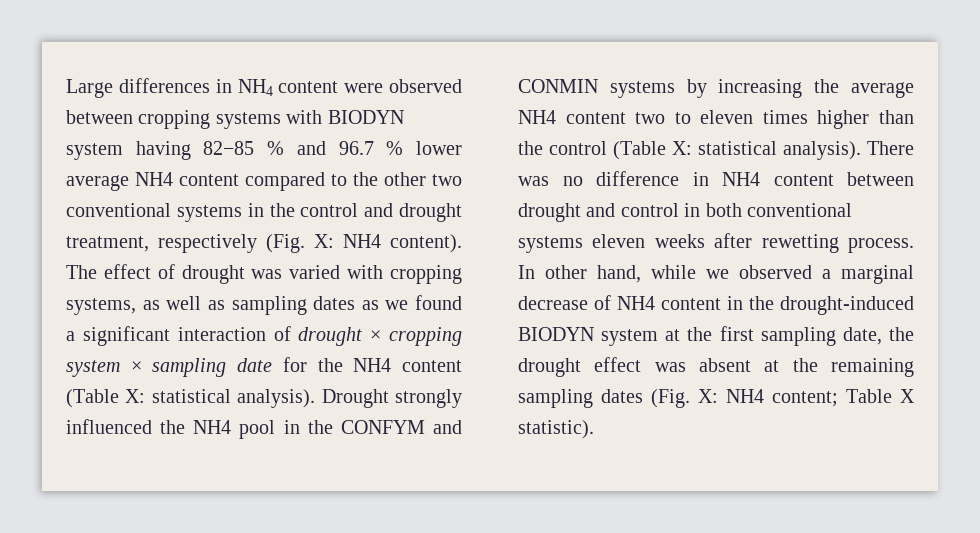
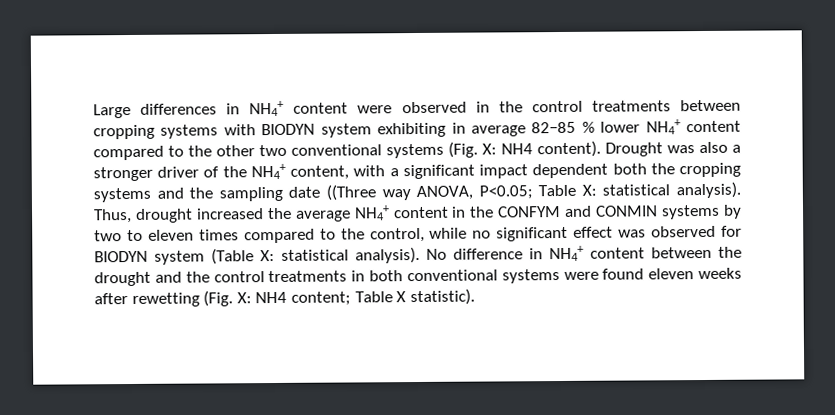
- Large differences in NH4 content were observed between cropping systems with BIODYN system having 82−85 % and 96.7 % lower average NH4 content compared to the other two conventional systems in the control and drought treatment, respectively (Fig. X: NH4 content). The effect of drought was varied with cropping systems, as well as sampling dates as we found a significant interaction of drought × cropping system × sampling date for the NH4 content (Table X: statistical analysis). Drought strongly influenced the NH4 pool in the CONFYM and CONMIN systems by increasing the average NH4 content two to eleven times higher than the control (Table X: statistical analysis). There was no difference in NH4 content between drought and control in both conventional systems eleven weeks after rewetting process. In other hand, while we observed a marginal decrease of NH4 content in the drought-induced BIODYN system at the first sampling date, the drought effect was absent at the remaining sampling dates (Fig. X: NH4 content; Table X statistic).
+ Large differences in NH4+ content were observed in the control treatments between cropping systems with BIODYN system exhibiting in average 82−85 % lower NH4+ content compared to the other two conventional systems (Fig. X: NH4 content). Drought was also a stronger driver of the NH4+ content, with a significant impact dependent both the cropping systems and the sampling date ((Three way ANOVA, P<0.05; Table X: statistical analysis). Thus, drought increased the average NH4+ content in the CONFYM and CONMIN systems by two to eleven times compared to the control, while no significant effect was observed for BIODYN system (Table X: statistical analysis). No difference in NH4+ content between the drought and the control treatments in both conventional systems were found eleven weeks after rewetting (Fig. X: NH4 content; Table X statistic).

